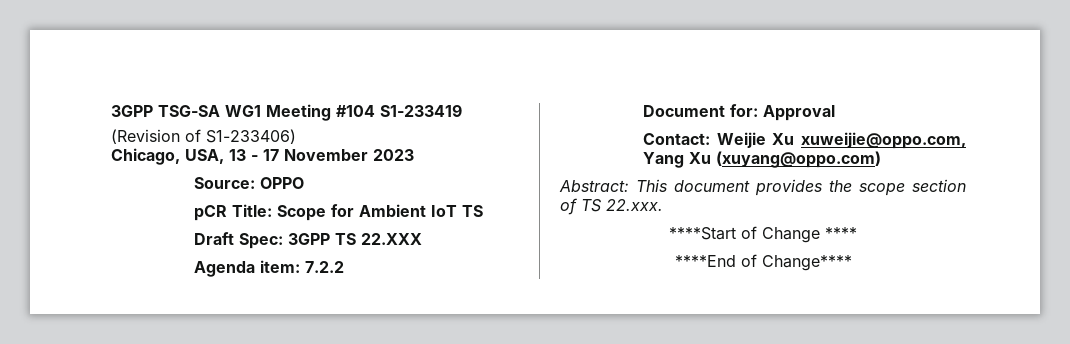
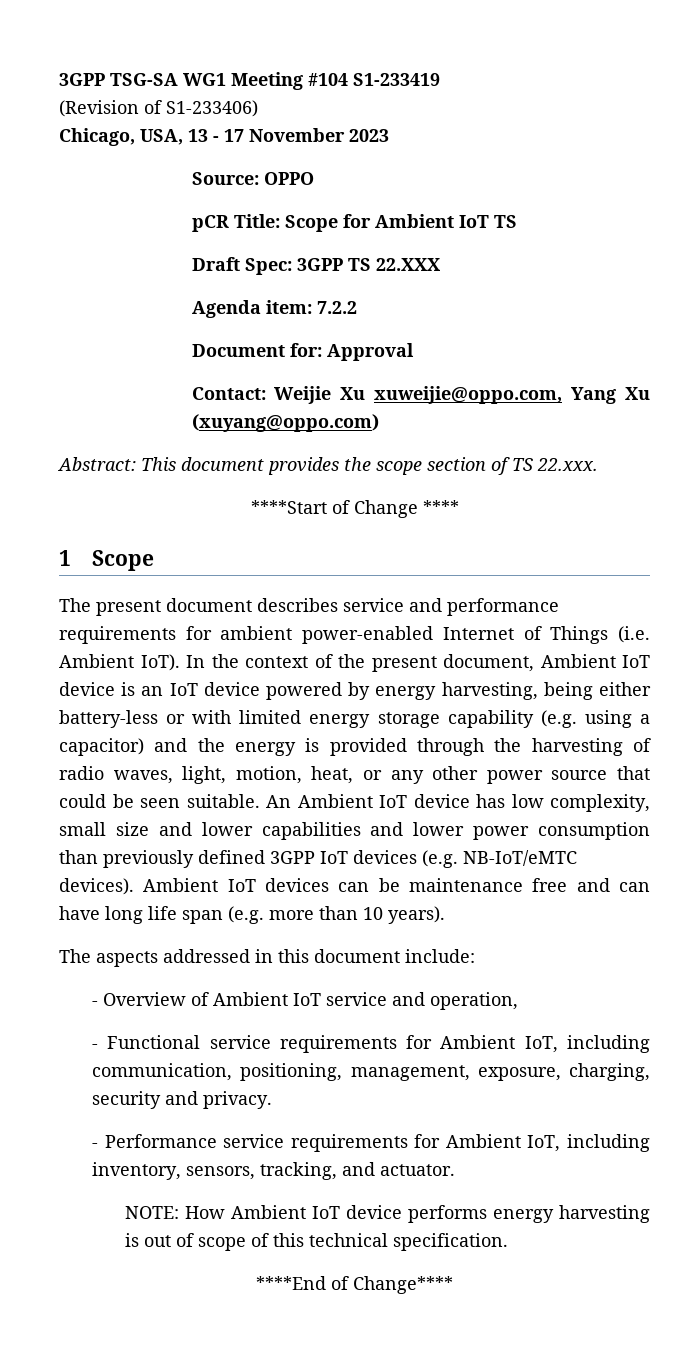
+ 1 Scope
+ The present document describes service and performance requirements for ambient power-enabled Internet of Things (i.e. Ambient IoT). In the context of the present document, Ambient IoT device is an IoT device powered by energy harvesting, being either battery-less or with limited energy storage capability (e.g. using a capacitor) and the energy is provided through the harvesting of radio waves, light, motion, heat, or any other power source that could be seen suitable. An Ambient IoT device has low complexity, small size and lower capabilities and lower power consumption than previously defined 3GPP IoT devices (e.g. NB-IoT/eMTC devices). Ambient IoT devices can be maintenance free and can have long life span (e.g. more than 10 years).
+ The aspects addressed in this document include:
+ - Overview of Ambient IoT service and operation,
+ - Functional service requirements for Ambient IoT, including communication, positioning, management, exposure, charging, security and privacy.
+ - Performance service requirements for Ambient IoT, including inventory, sensors, tracking, and actuator.
+ NOTE: How Ambient IoT device performs energy harvesting is out of scope of this technical specification.

